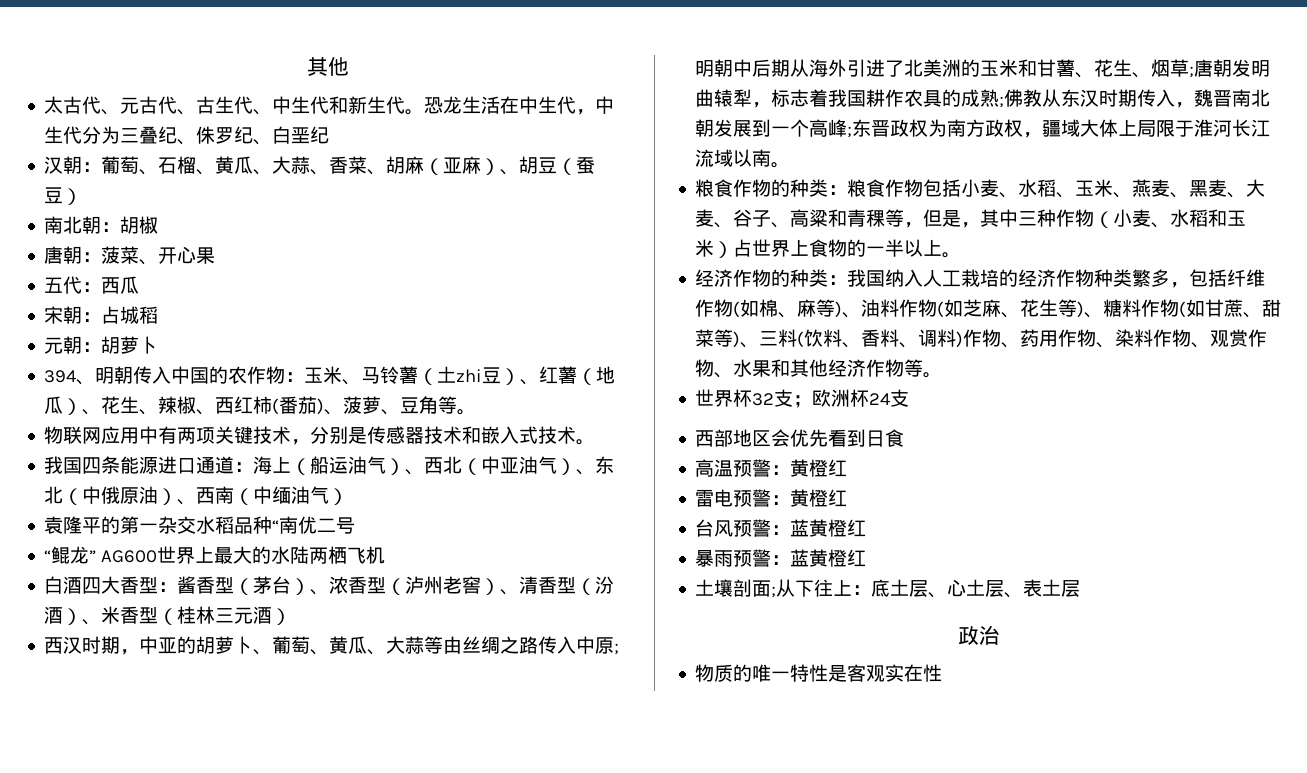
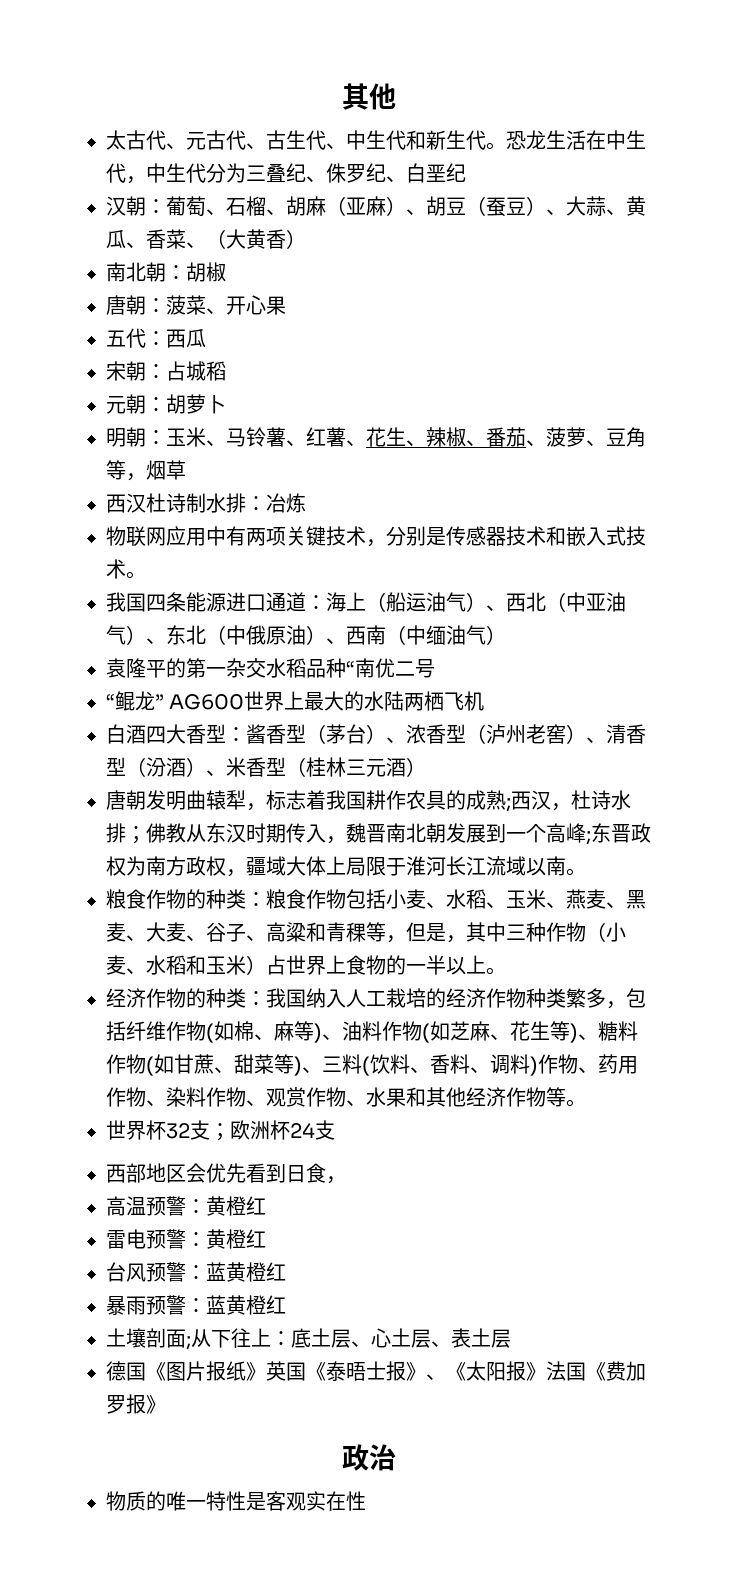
- 汉朝：葡萄、石榴、黄瓜、大蒜、香菜、胡麻（亚麻）、胡豆（蚕豆）
+ 汉朝：葡萄、石榴、胡麻（亚麻）、胡豆（蚕豆）、大蒜、黄瓜、香菜、（大黄香）
- 394、明朝传入中国的农作物：玉米、马铃薯（土zhi豆）、红薯（地瓜）、花生、辣椒、西红柿(番茄)、菠萝、豆角等。
+ 明朝：玉米、马铃薯、红薯、花生、辣椒、番茄、菠萝、豆角等，烟草
+ 西汉杜诗制水排：冶炼
- 西汉时期，中亚的胡萝卜、葡萄、黄瓜、大蒜等由丝绸之路传入中原;明朝中后期从海外引进了北美洲的玉米和甘薯、花生、烟草;唐朝发明曲辕犁，标志着我国耕作农具的成熟;佛教从东汉时期传入，魏晋南北朝发展到一个高峰;东晋政权为南方政权，疆域大体上局限于淮河长江流域以南。
+ 唐朝发明曲辕犁，标志着我国耕作农具的成熟;西汉，杜诗水排；佛教从东汉时期传入，魏晋南北朝发展到一个高峰;东晋政权为南方政权，疆域大体上局限于淮河长江流域以南。
- 西部地区会优先看到日食
+ 西部地区会优先看到日食，
+ 德国《图片报纸》英国《泰晤士报》、《太阳报》法国《费加罗报》

